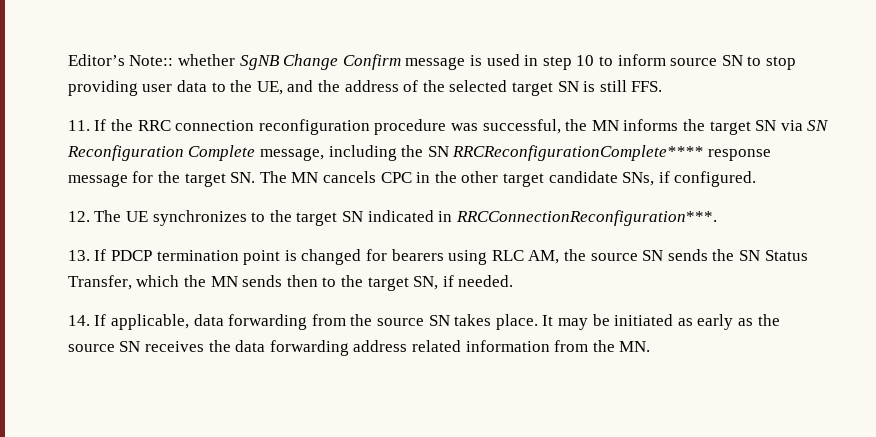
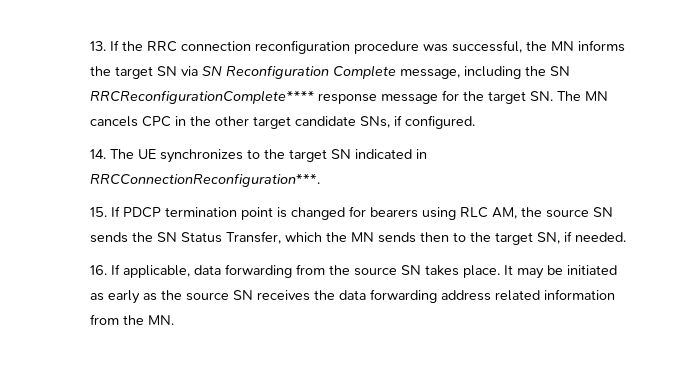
- Editor’s Note:: whether SgNB Change Confirm message is used in step 10 to inform source SN to stop providing user data to the UE, and the address of the selected target SN is still FFS.
- 11. If the RRC connection reconfiguration procedure was successful, the MN informs the target SN via SN Reconfiguration Complete message, including the SN RRCReconfigurationComplete**** response message for the target SN. The MN cancels CPC in the other target candidate SNs, if configured.
+ 13. If the RRC connection reconfiguration procedure was successful, the MN informs the target SN via SN Reconfiguration Complete message, including the SN RRCReconfigurationComplete**** response message for the target SN. The MN cancels CPC in the other target candidate SNs, if configured.
- 12. The UE synchronizes to the target SN indicated in RRCConnectionReconfiguration***.
+ 14. The UE synchronizes to the target SN indicated in RRCConnectionReconfiguration***.
- 13. If PDCP termination point is changed for bearers using RLC AM, the source SN sends the SN Status Transfer, which the MN sends then to the target SN, if needed.
+ 15. If PDCP termination point is changed for bearers using RLC AM, the source SN sends the SN Status Transfer, which the MN sends then to the target SN, if needed.
- 14. If applicable, data forwarding from the source SN takes place.
+ 16. If applicable, data forwarding from the source SN takes place.

